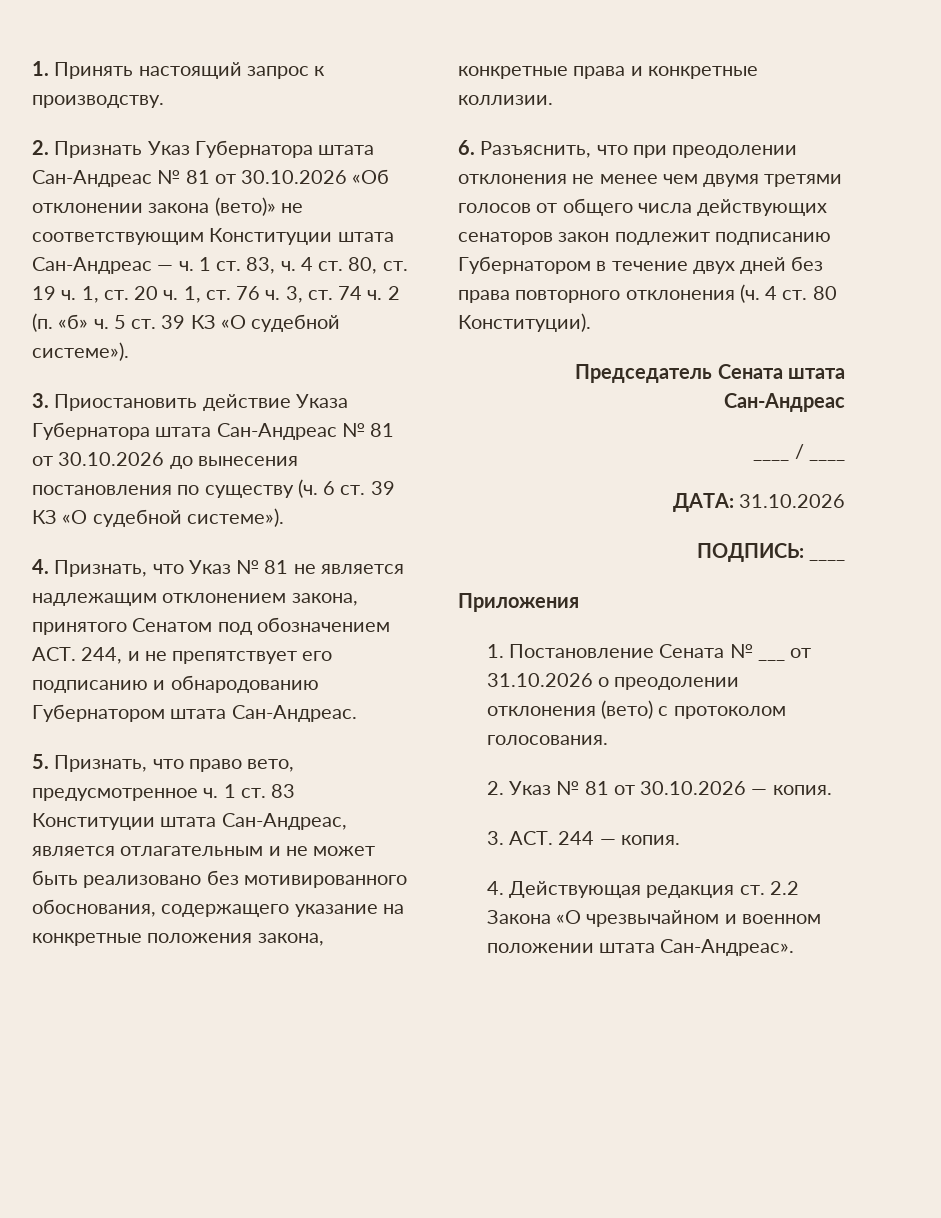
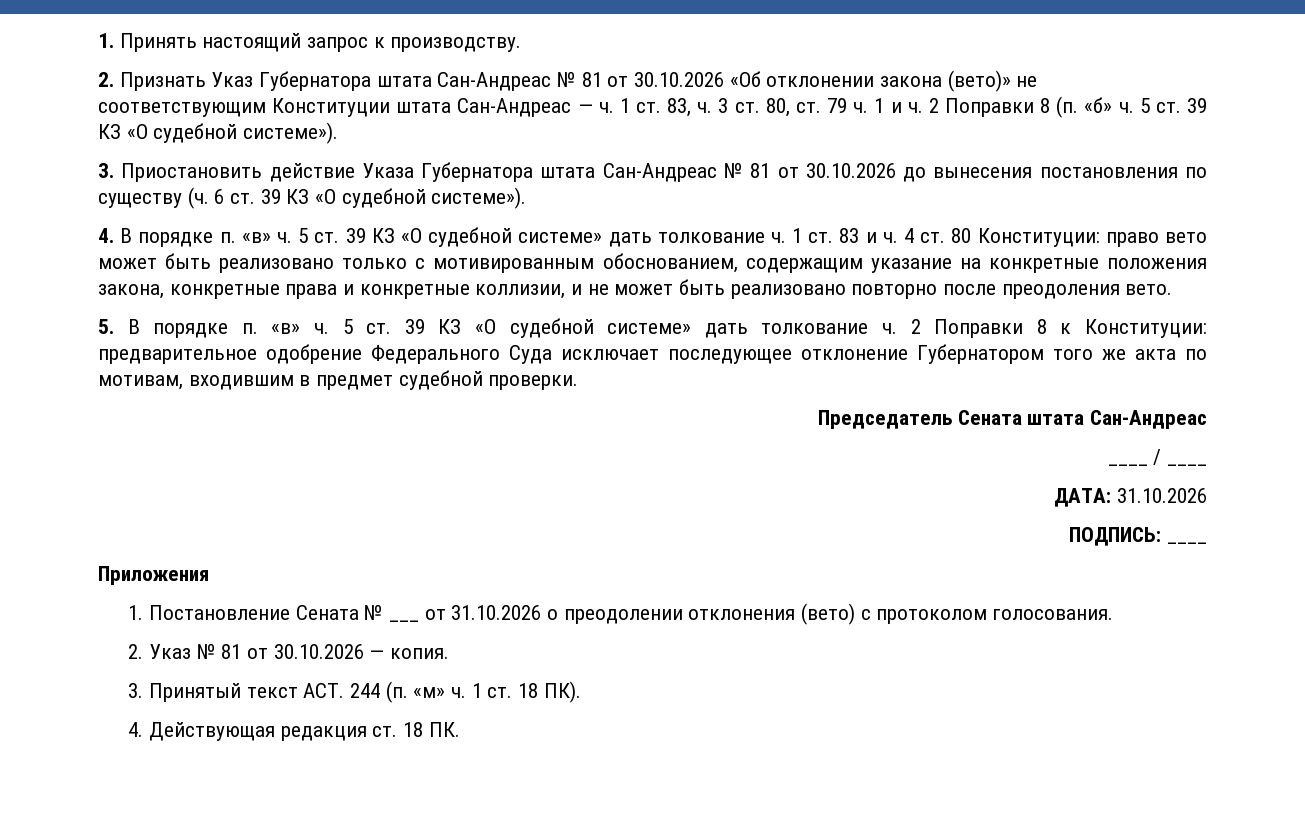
- 2. Признать Указ Губернатора штата Сан-Андреас № 81 от 30.10.2026 «Об отклонении закона (вето)» не соответствующим Конституции штата Сан-Андреас — ч. 1 ст. 83, ч. 4 ст. 80, ст. 19 ч. 1, ст. 20 ч. 1, ст. 76 ч. 3, ст. 74 ч. 2 (п. «б» ч. 5 ст. 39 КЗ «О судебной системе»).
+ 2. Признать Указ Губернатора штата Сан-Андреас № 81 от 30.10.2026 «Об отклонении закона (вето)» не соответствующим Конституции штата Сан-Андреас — ч. 1 ст. 83, ч. 3 ст. 80, ст. 79 ч. 1 и ч. 2 Поправки 8 (п. «б» ч. 5 ст. 39 КЗ «О судебной системе»).
- 4. Признать, что Указ № 81 не является надлежащим отклонением закона, принятого Сенатом под обозначением ACT. 244, и не препятствует его подписанию и обнародованию Губернатором штата Сан-Андреас.
- 5. Признать, что право вето, предусмотренное ч. 1 ст. 83 Конституции штата Сан-Андреас, является отлагательным и не может быть реализовано без мотивированного обоснования, содержащего указание на конкретные положения закона, конкретные права и конкретные коллизии.
- 6. Разъяснить, что при преодолении отклонения не менее чем двумя третями голосов от общего числа действующих сенаторов закон подлежит подписанию Губернатором в течение двух дней без права повторного отклонения (ч. 4 ст. 80 Конституции).
+ 4. В порядке п. «в» ч. 5 ст. 39 КЗ «О судебной системе» дать толкование ч. 1 ст. 83 и ч. 4 ст. 80 Конституции: право вето может быть реализовано только с мотивированным обоснованием, содержащим указание на конкретные положения закона, конкретные права и конкретные коллизии, и не может быть реализовано повторно после преодоления вето.
+ 5. В порядке п. «в» ч. 5 ст. 39 КЗ «О судебной системе» дать толкование ч. 2 Поправки 8 к Конституции: предварительное одобрение Федерального Суда исключает последующее отклонение Губернатором того же акта по мотивам, входившим в предмет судебной проверки.
- 3. ACT. 244 — копия.
- 4. Действующая редакция ст. 2.2 Закона «О чрезвычайном и военном положении штата Сан-Андреас».
+ 3. Принятый текст ACT. 244 (п. «м» ч. 1 ст. 18 ПК).
+ 4. Действующая редакция ст. 18 ПК.

